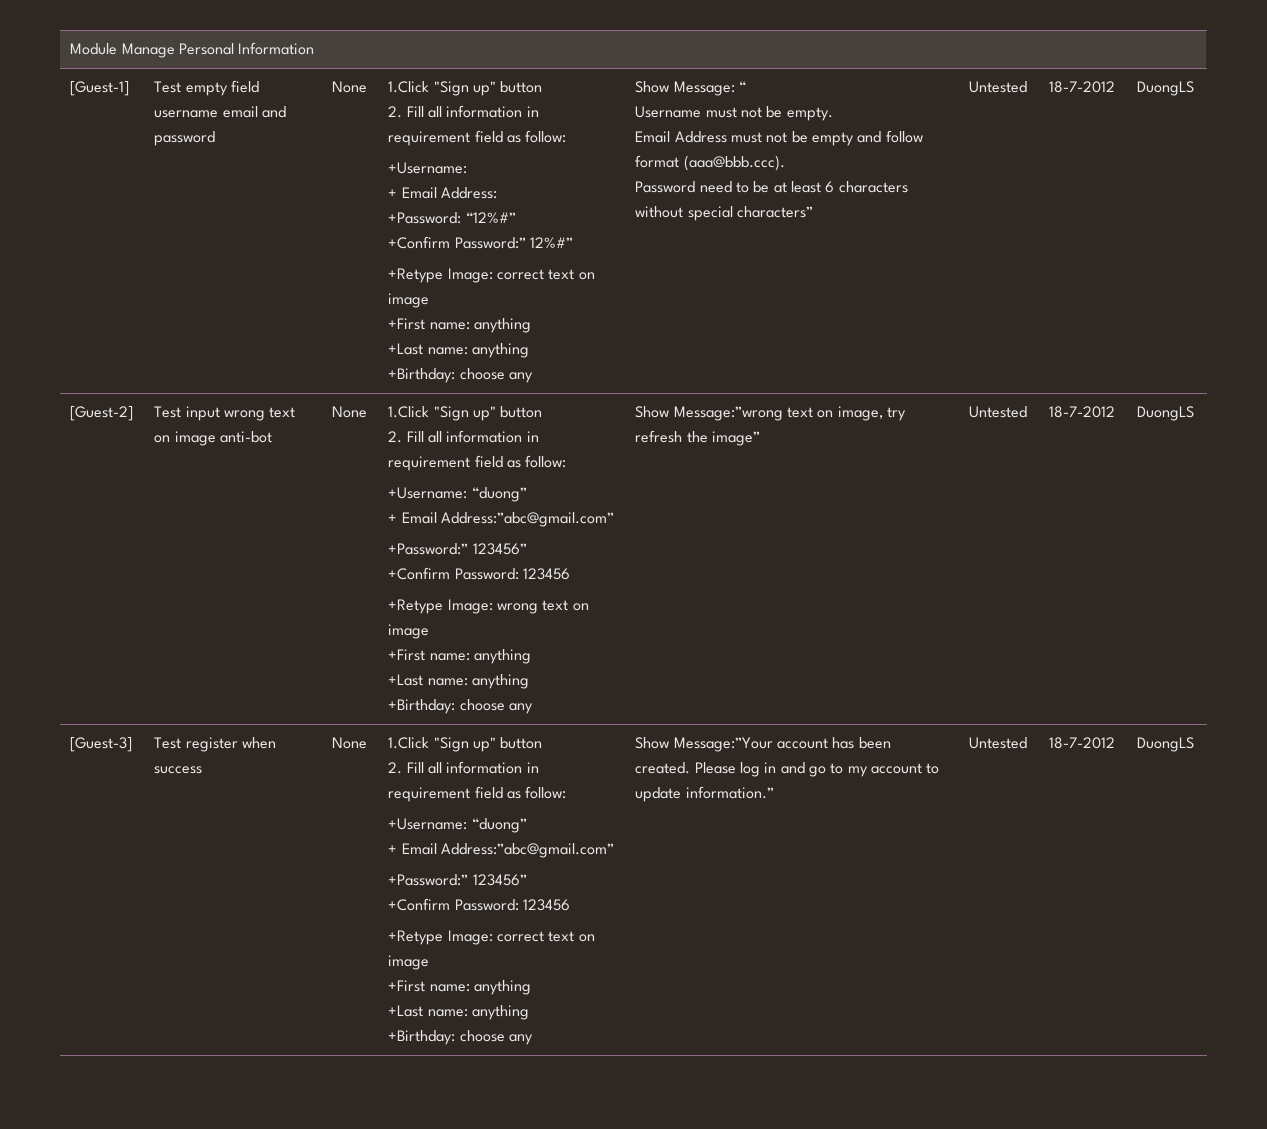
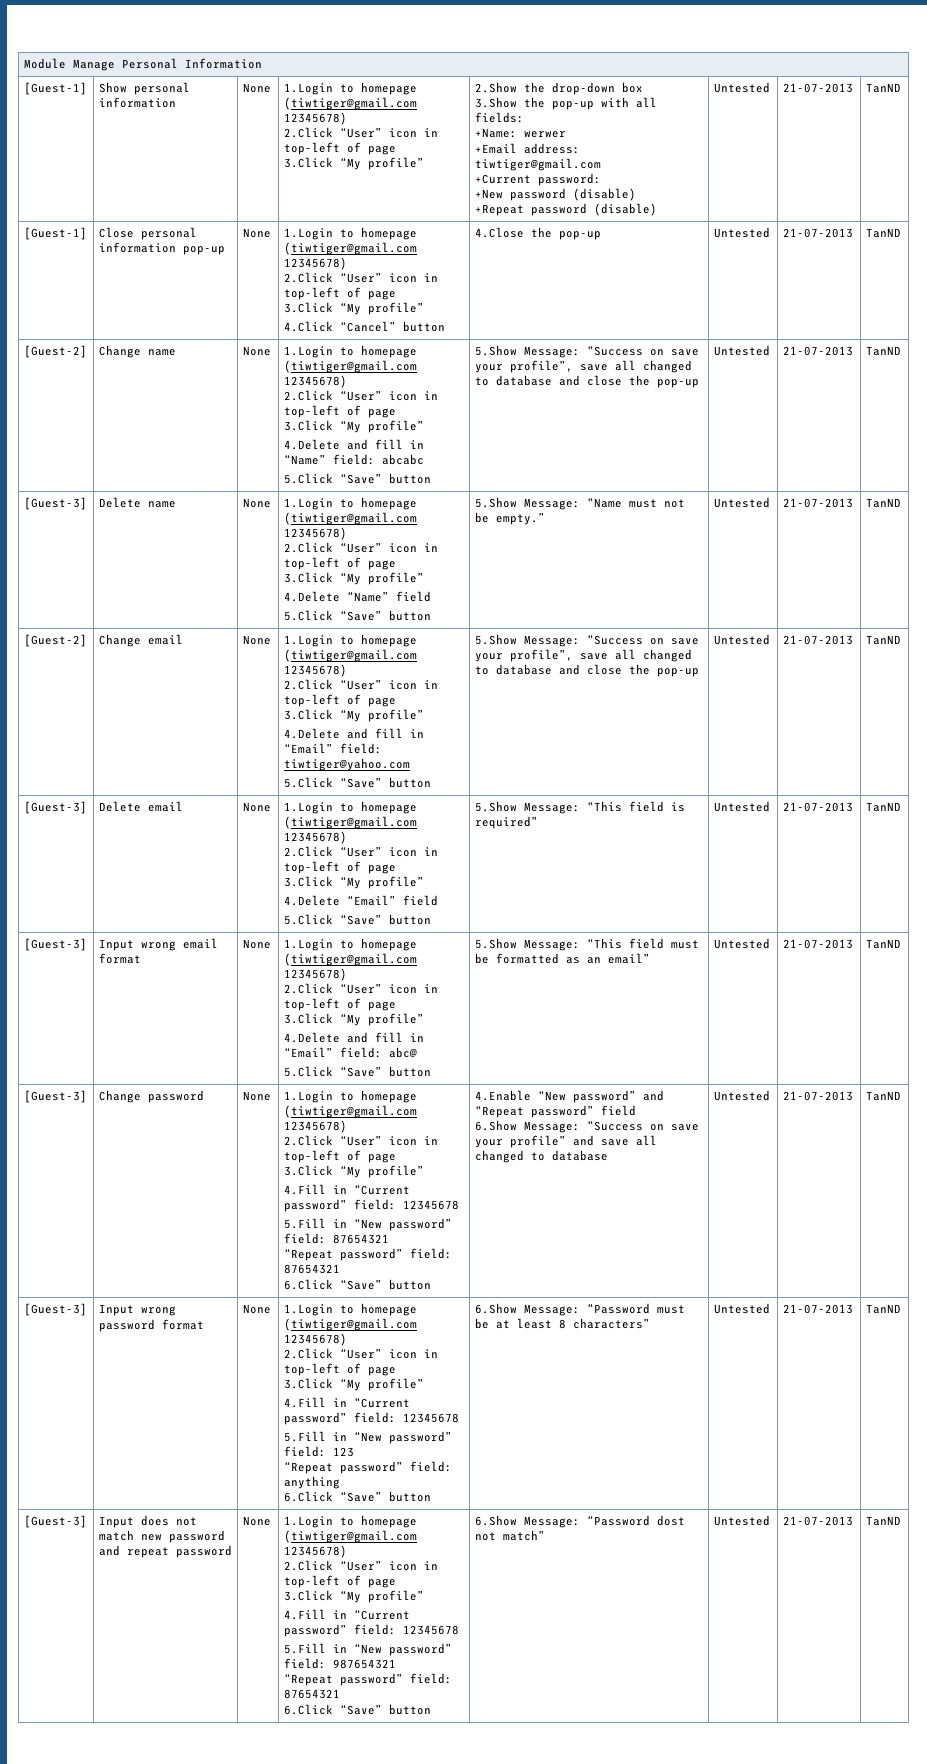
- Test empty field username email and password | None | 1.Click "Sign up" button
- 2. Fill all information in requirement field as follow:
- +Username:
- + Email Address:
- +Password: “12%#”
- +Confirm Password:” 12%#”
- +Retype Image: correct text on image
- +First name: anything
- +Last name: anything
- +Birthday: choose any | Show Message: “
- Username must not be empty.
- Email Address must not be empty and follow format (aaa@bbb.ccc).
- Password need to be at least 6 characters without special characters” | Untested | 18-7-2012 | DuongLS
- [Guest-2] | Test input wrong text on image anti-bot | None | 1.Click "Sign up" button
- 2. Fill all information in requirement field as follow:
- +Username: “duong”
- + Email Address:”abc@gmail.com”
- +Password:” 123456”
- +Confirm Password: 123456
- +Retype Image: wrong text on image
- +First name: anything
- +Last name: anything
- +Birthday: choose any | Show Message:”wrong text on image, try refresh the image” | Untested | 18-7-2012 | DuongLS
- [Guest-3] | Test register when success | None | 1.Click "Sign up" button
- 2. Fill all information in requirement field as follow:
- +Username: “duong”
- + Email Address:”abc@gmail.com”
- +Password:” 123456”
- +Confirm Password: 123456
- +Retype Image: correct text on image
- +First name: anything
- +Last name: anything
- +Birthday: choose any | Show Message:”Your account has been created. Please log in and go to my account to update information.” | Untested | 18-7-2012 | DuongLS
+ Show personal information | None | 1.Login to homepage (tiwtiger@gmail.com 12345678)
+ 2.Click “User” icon in top-left of page
+ 3.Click “My profile” | 2.Show the drop-down box
+ 3.Show the pop-up with all fields:
+ +Name: werwer
+ +Email address: tiwtiger@gmail.com
+ +Current password:
+ +New password (disable)
+ +Repeat password (disable) | Untested | 21-07-2013 | TanND
+ [Guest-1] | Close personal information pop-up | None | 1.Login to homepage (tiwtiger@gmail.com 12345678)
+ 2.Click “User” icon in top-left of page
+ 3.Click “My profile”
+ 4.Click “Cancel” button | 4.Close the pop-up | Untested | 21-07-2013 | TanND
+ [Guest-2] | Change name | None | 1.Login to homepage (tiwtiger@gmail.com 12345678)
+ 2.Click “User” icon in top-left of page
+ 3.Click “My profile”
+ 4.Delete and fill in “Name” field: abcabc
+ 5.Click “Save” button | 5.Show Message: “Success on save your profile”, save all changed to database and close the pop-up | Untested | 21-07-2013 | TanND
+ [Guest-3] | Delete name | None | 1.Login to homepage (tiwtiger@gmail.com 12345678)
+ 2.Click “User” icon in top-left of page
+ 3.Click “My profile”
+ 4.Delete “Name” field
+ 5.Click “Save” button | 5.Show Message: “Name must not be empty.” | Untested | 21-07-2013 | TanND
+ [Guest-2] | Change email | None | 1.Login to homepage (tiwtiger@gmail.com 12345678)
+ 2.Click “User” icon in top-left of page
+ 3.Click “My profile”
+ 4.Delete and fill in “Email” field: tiwtiger@yahoo.com
+ 5.Click “Save” button | 5.Show Message: “Success on save your profile”, save all changed to database and close the pop-up | Untested | 21-07-2013 | TanND
+ [Guest-3] | Delete email | None | 1.Login to homepage (tiwtiger@gmail.com 12345678)
+ 2.Click “User” icon in top-left of page
+ 3.Click “My profile”
+ 4.Delete “Email” field
+ 5.Click “Save” button | 5.Show Message: “This field is required” | Untested | 21-07-2013 | TanND
+ [Guest-3] | Input wrong email format | None | 1.Login to homepage (tiwtiger@gmail.com 12345678)
+ 2.Click “User” icon in top-left of page
+ 3.Click “My profile”
+ 4.Delete and fill in “Email” field: abc@
+ 5.Click “Save” button | 5.Show Message: “This field must be formatted as an email” | Untested | 21-07-2013 | TanND
+ [Guest-3] | Change password | None | 1.Login to homepage (tiwtiger@gmail.com 12345678)
+ 2.Click “User” icon in top-left of page
+ 3.Click “My profile”
+ 4.Fill in “Current password” field: 12345678
+ 5.Fill in “New password” field: 87654321
+ “Repeat password” field: 87654321
+ 6.Click “Save” button | 4.Enable “New password” and “Repeat password” field
+ 6.Show Message: “Success on save your profile” and save all changed to database | Untested | 21-07-2013 | TanND
+ [Guest-3] | Input wrong password format | None | 1.Login to homepage (tiwtiger@gmail.com 12345678)
+ 2.Click “User” icon in top-left of page
+ 3.Click “My profile”
+ 4.Fill in “Current password” field: 12345678
+ 5.Fill in “New password” field: 123
+ “Repeat password” field: anything
+ 6.Click “Save” button | 6.Show Message: “Password must be at least 8 characters” | Untested | 21-07-2013 | TanND
+ [Guest-3] | Input does not match new password and repeat password | None | 1.Login to homepage (tiwtiger@gmail.com 12345678)
+ 2.Click “User” icon in top-left of page
+ 3.Click “My profile”
+ 4.Fill in “Current password” field: 12345678
+ 5.Fill in “New password” field: 987654321
+ “Repeat password” field: 87654321
+ 6.Click “Save” button | 6.Show Message: “Password dost not match” | Untested | 21-07-2013 | TanND

